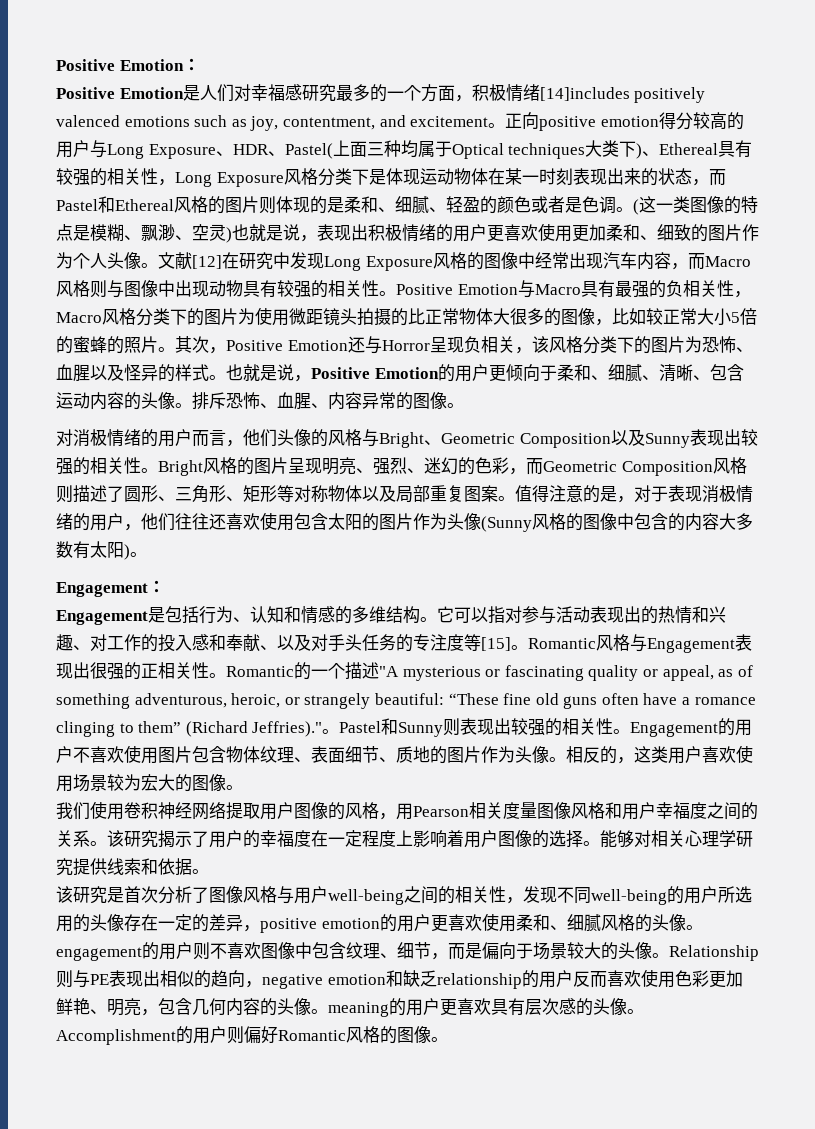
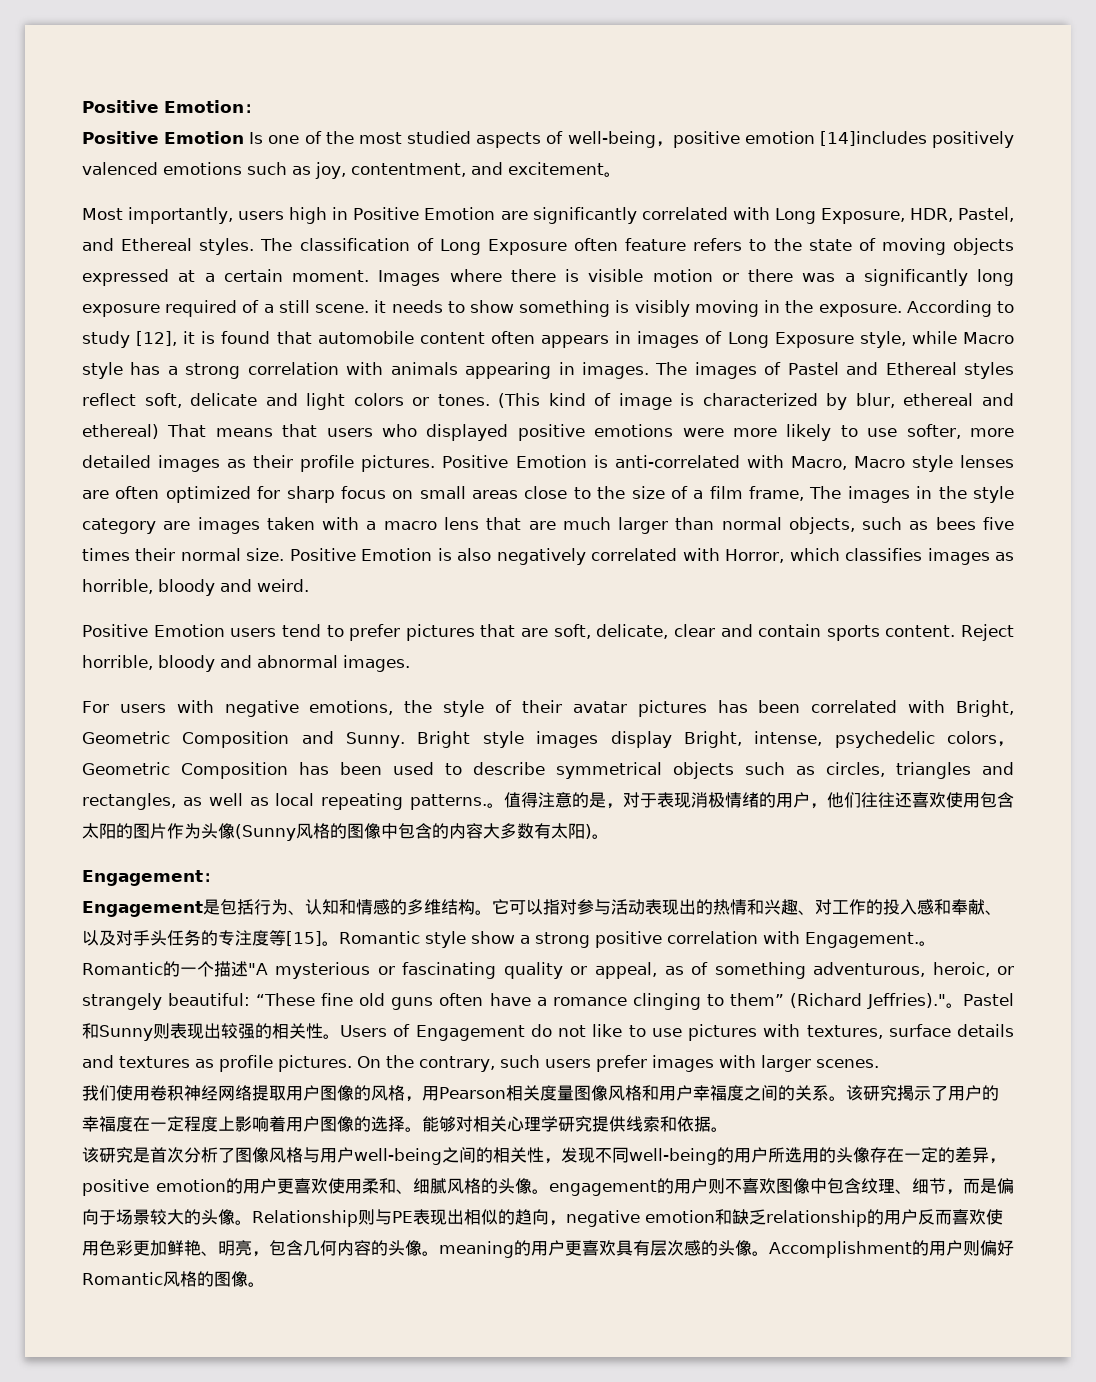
- Positive Emotion是人们对幸福感研究最多的一个方面，积极情绪[14]includes positively valenced emotions such as joy, contentment, and excitement。正向positive emotion得分较高的用户与Long Exposure、HDR、Pastel(上面三种均属于Optical techniques大类下)、Ethereal具有较强的相关性，Long Exposure风格分类下是体现运动物体在某一时刻表现出来的状态，而Pastel和Ethereal风格的图片则体现的是柔和、细腻、轻盈的颜色或者是色调。(这一类图像的特点是模糊、飘渺、空灵)也就是说，表现出积极情绪的用户更喜欢使用更加柔和、细致的图片作为个人头像。文献[12]在研究中发现Long Exposure风格的图像中经常出现汽车内容，而Macro风格则与图像中出现动物具有较强的相关性。Positive Emotion与Macro具有最强的负相关性，Macro风格分类下的图片为使用微距镜头拍摄的比正常物体大很多的图像，比如较正常大小5倍的蜜蜂的照片。其次，Positive Emotion还与Horror呈现负相关，该风格分类下的图片为恐怖、血腥以及怪异的样式。也就是说，Positive Emotion的用户更倾向于柔和、细腻、清晰、包含运动内容的头像。排斥恐怖、血腥、内容异常的图像。
- 对消极情绪的用户而言，他们头像的风格与Bright、Geometric Composition以及Sunny表现出较强的相关性。Bright风格的图片呈现明亮、强烈、迷幻的色彩，而Geometric Composition风格则描述了圆形、三角形、矩形等对称物体以及局部重复图案。
+ Positive Emotion Is one of the most studied aspects of well-being，positive emotion [14]includes positively valenced emotions such as joy, contentment, and excitement。
+ Most importantly, users high in Positive Emotion are significantly correlated with Long Exposure, HDR, Pastel, and Ethereal styles. The classification of Long Exposure often feature refers to the state of moving objects expressed at a certain moment. Images where there is visible motion or there was a significantly long exposure required of a still scene. it needs to show something is visibly moving in the exposure. According to study [12], it is found that automobile content often appears in images of Long Exposure style, while Macro style has a strong correlation with animals appearing in images. The images of Pastel and Ethereal styles reflect soft, delicate and light colors or tones. (This kind of image is characterized by blur, ethereal and ethereal) That means that users who displayed positive emotions were more likely to use softer, more detailed images as their profile pictures. Positive Emotion is anti-correlated with Macro, Macro style lenses are often optimized for sharp focus on small areas close to the size of a film frame, The images in the style category are images taken with a macro lens that are much larger than normal objects, such as bees five times their normal size. Positive Emotion is also negatively correlated with Horror, which classifies images as horrible, bloody and weird.
+ Positive Emotion users tend to prefer pictures that are soft, delicate, clear and contain sports content. Reject horrible, bloody and abnormal images.
+ For users with negative emotions, the style of their avatar pictures has been correlated with Bright, Geometric Composition and Sunny. Bright style images display Bright, intense, psychedelic colors，Geometric Composition has been used to describe symmetrical objects such as circles, triangles and rectangles, as well as local repeating patterns.。
- Romantic风格与Engagement表现出很强的正相关性。
+ Romantic style show a strong positive correlation with Engagement.。
- Engagement的用户不喜欢使用图片包含物体纹理、表面细节、质地的图片作为头像。相反的，这类用户喜欢使用场景较为宏大的图像。
+ Users of Engagement do not like to use pictures with textures, surface details and textures as profile pictures. On the contrary, such users prefer images with larger scenes.

